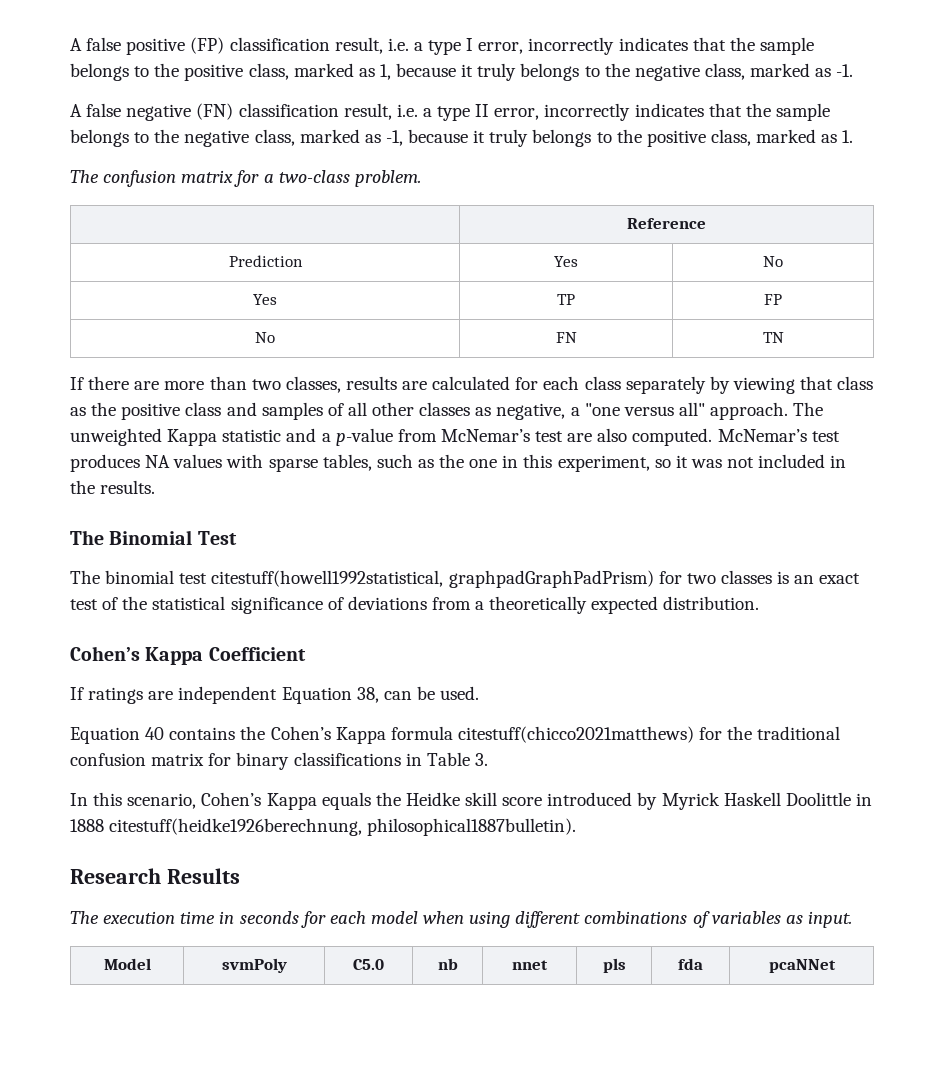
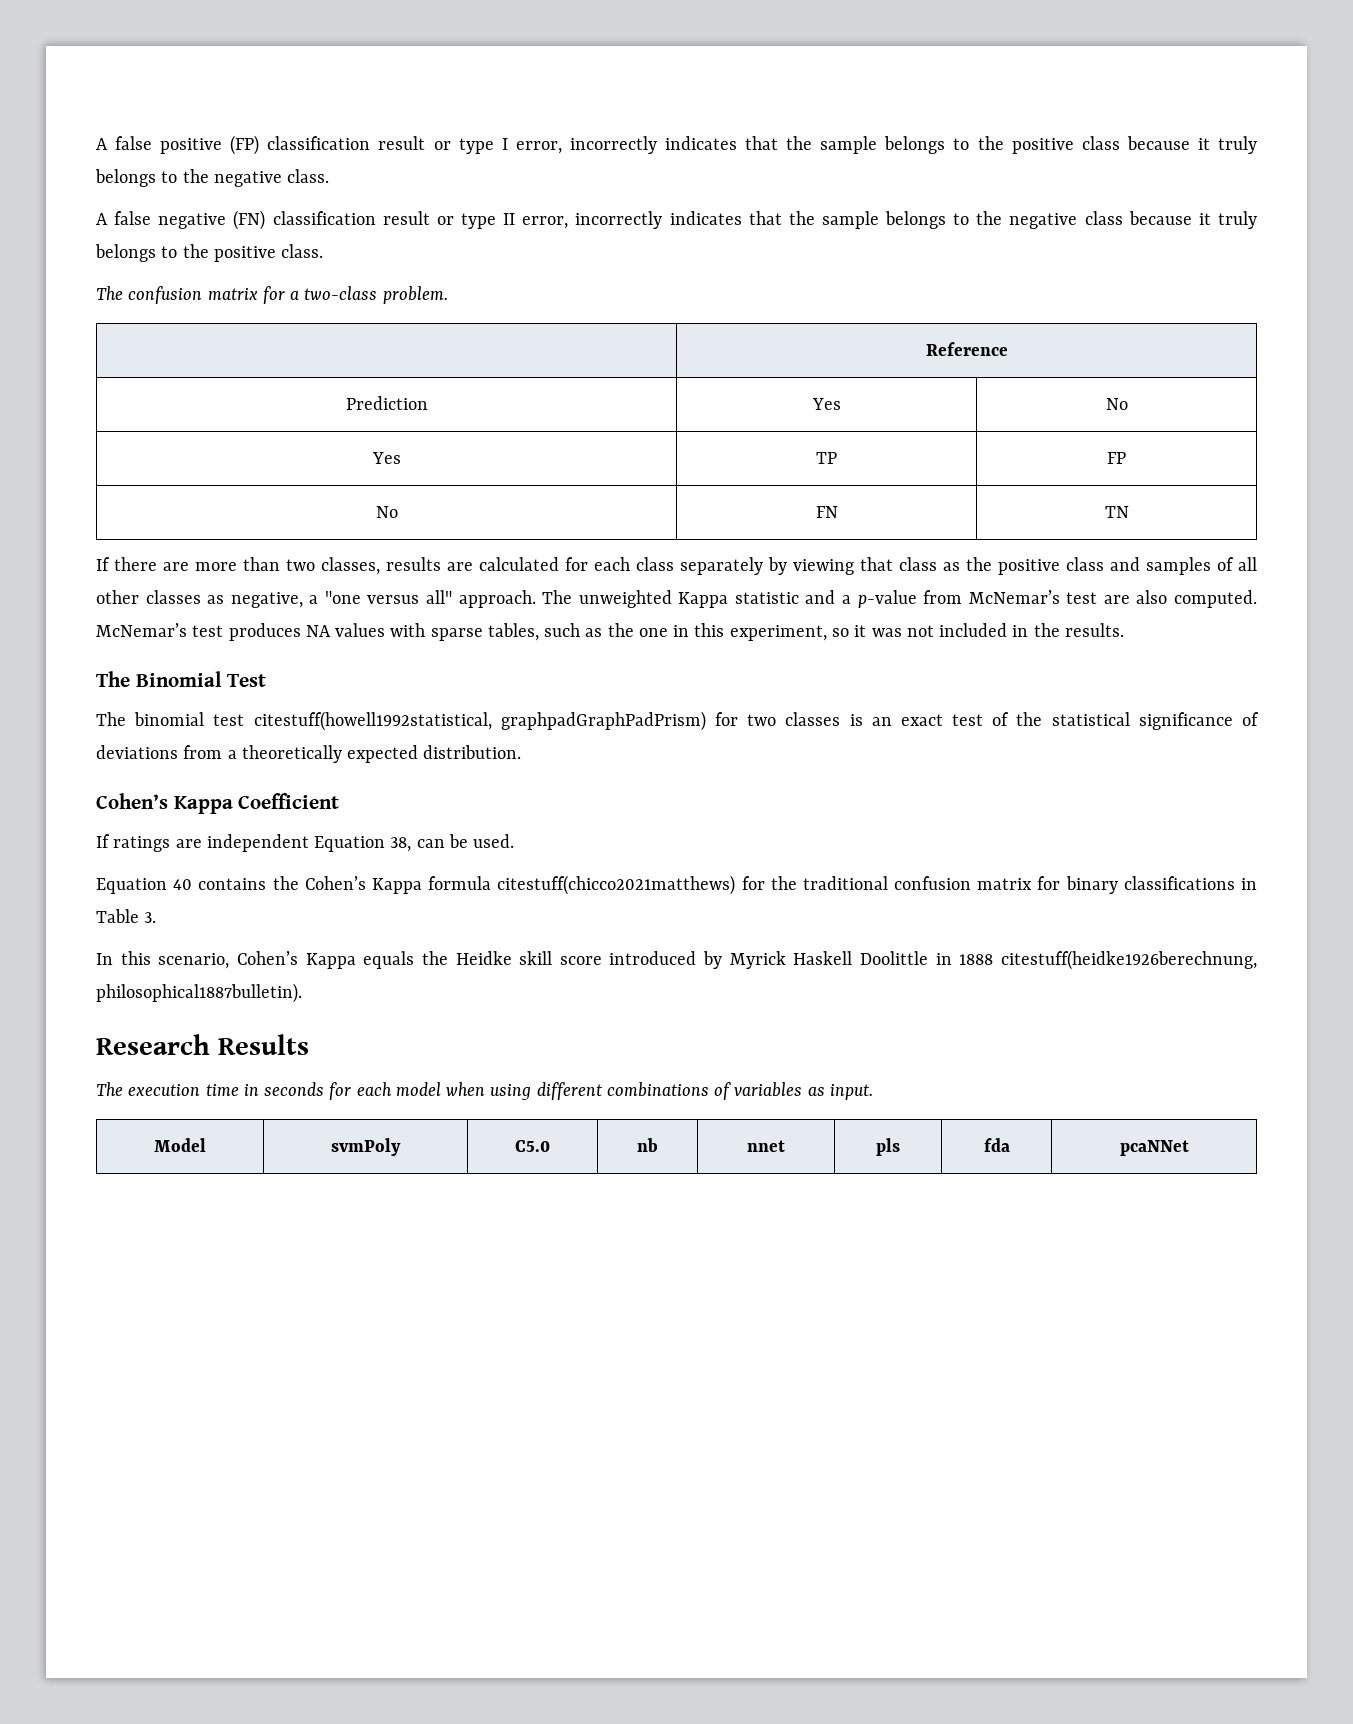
- A false positive (FP) classification result, i.e. a type I error, incorrectly indicates that the sample belongs to the positive class, marked as 1, because it truly belongs to the negative class, marked as -1.
+ A false positive (FP) classification result or type I error, incorrectly indicates that the sample belongs to the positive class because it truly belongs to the negative class.
- A false negative (FN) classification result, i.e. a type II error, incorrectly indicates that the sample belongs to the negative class, marked as -1, because it truly belongs to the positive class, marked as 1.
+ A false negative (FN) classification result or type II error, incorrectly indicates that the sample belongs to the negative class because it truly belongs to the positive class.

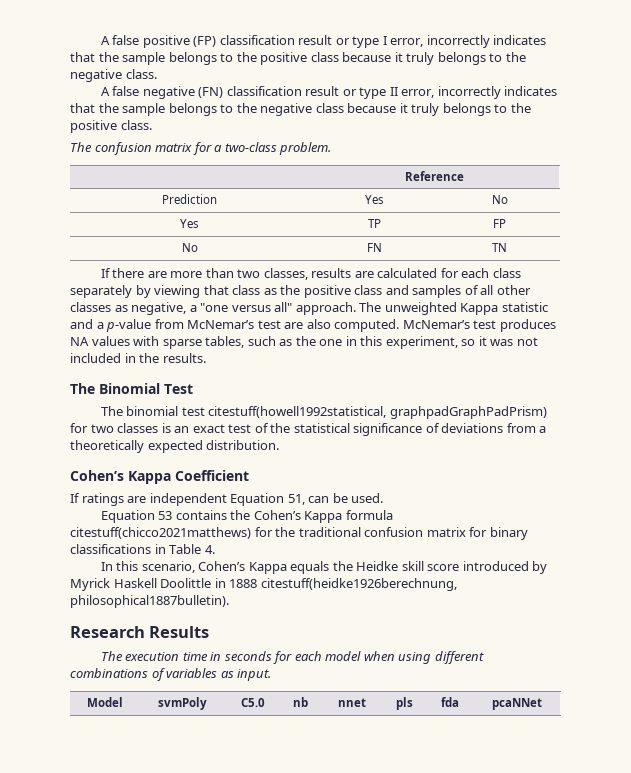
- If ratings are independent Equation 38, can be used.
+ If ratings are independent Equation 51, can be used.
- Equation 40 contains the Cohen’s Kappa formula citestuff(chicco2021matthews) for the traditional confusion matrix for binary classifications in Table 3.
+ Equation 53 contains the Cohen’s Kappa formula citestuff(chicco2021matthews) for the traditional confusion matrix for binary classifications in Table 4.

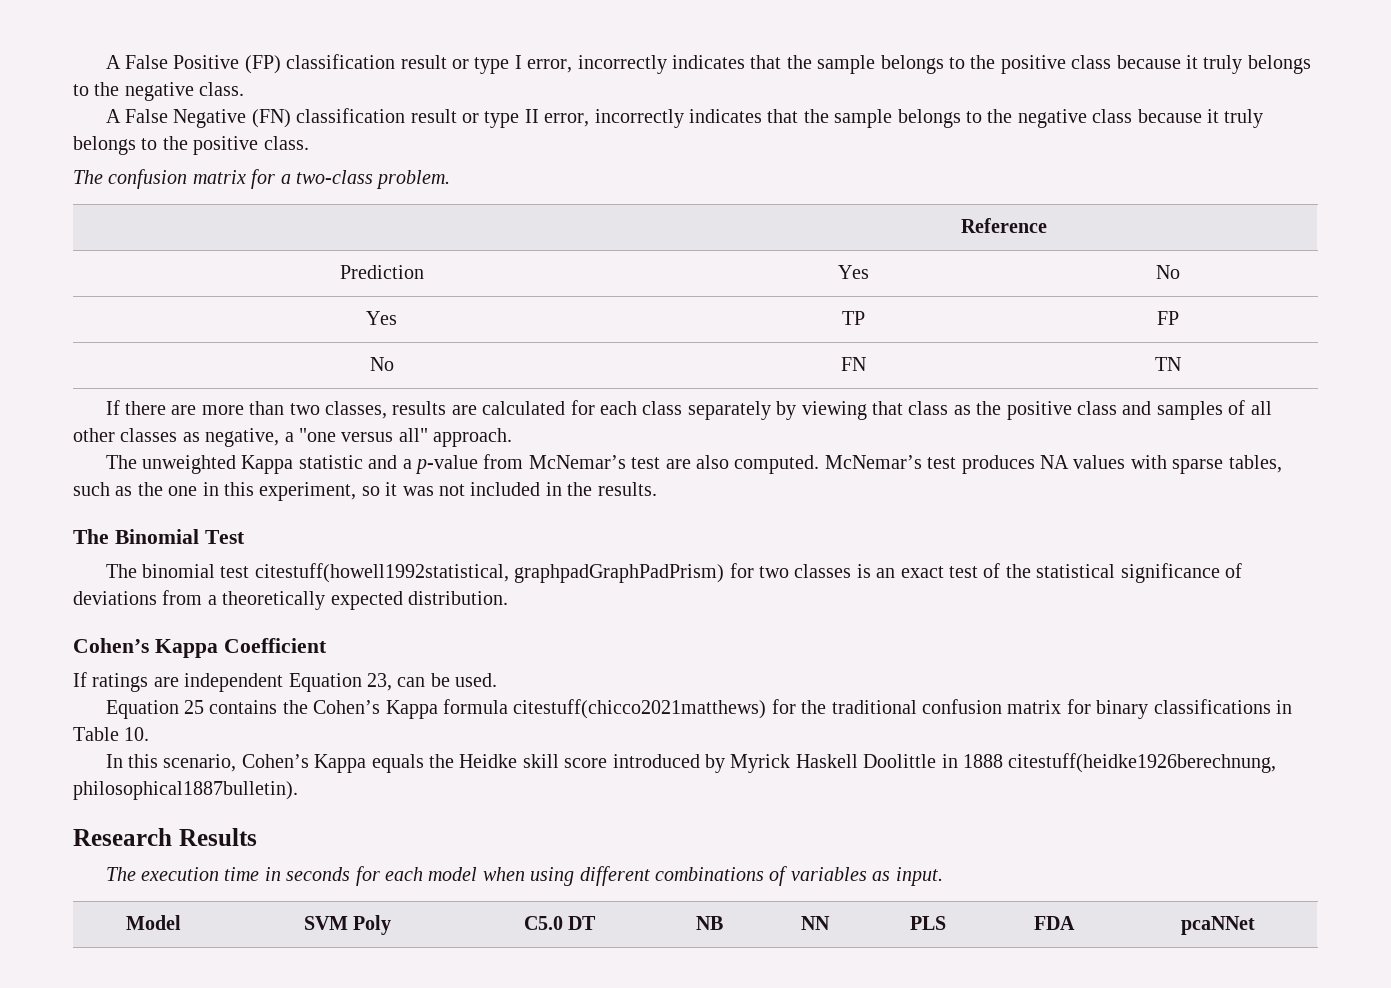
- A false positive (FP) classification result or type I error, incorrectly indicates that the sample belongs to the positive class because it truly belongs to the negative class.
+ A False Positive (FP) classification result or type I error, incorrectly indicates that the sample belongs to the positive class because it truly belongs to the negative class.
- A false negative (FN) classification result or type II error, incorrectly indicates that the sample belongs to the negative class because it truly belongs to the positive class.
+ A False Negative (FN) classification result or type II error, incorrectly indicates that the sample belongs to the negative class because it truly belongs to the positive class.
- If there are more than two classes, results are calculated for each class separately by viewing that class as the positive class and samples of all other classes as negative, a "one versus all" approach. The unweighted Kappa statistic and a p-value from McNemar’s test are also computed.
+ If there are more than two classes, results are calculated for each class separately by viewing that class as the positive class and samples of all other classes as negative, a "one versus all" approach.
+ The unweighted Kappa statistic and a p-value from McNemar’s test are also computed.
- If ratings are independent Equation 51, can be used.
+ If ratings are independent Equation 23, can be used.
- Equation 53 contains the Cohen’s Kappa formula citestuff(chicco2021matthews) for the traditional confusion matrix for binary classifications in Table 4.
+ Equation 25 contains the Cohen’s Kappa formula citestuff(chicco2021matthews) for the traditional confusion matrix for binary classifications in Table 10.
- Model | svmPoly | C5.0 | nb | nnet | pls | fda | pcaNNet
+ Model | SVM Poly | C5.0 DT | NB | NN | PLS | FDA | pcaNNet

